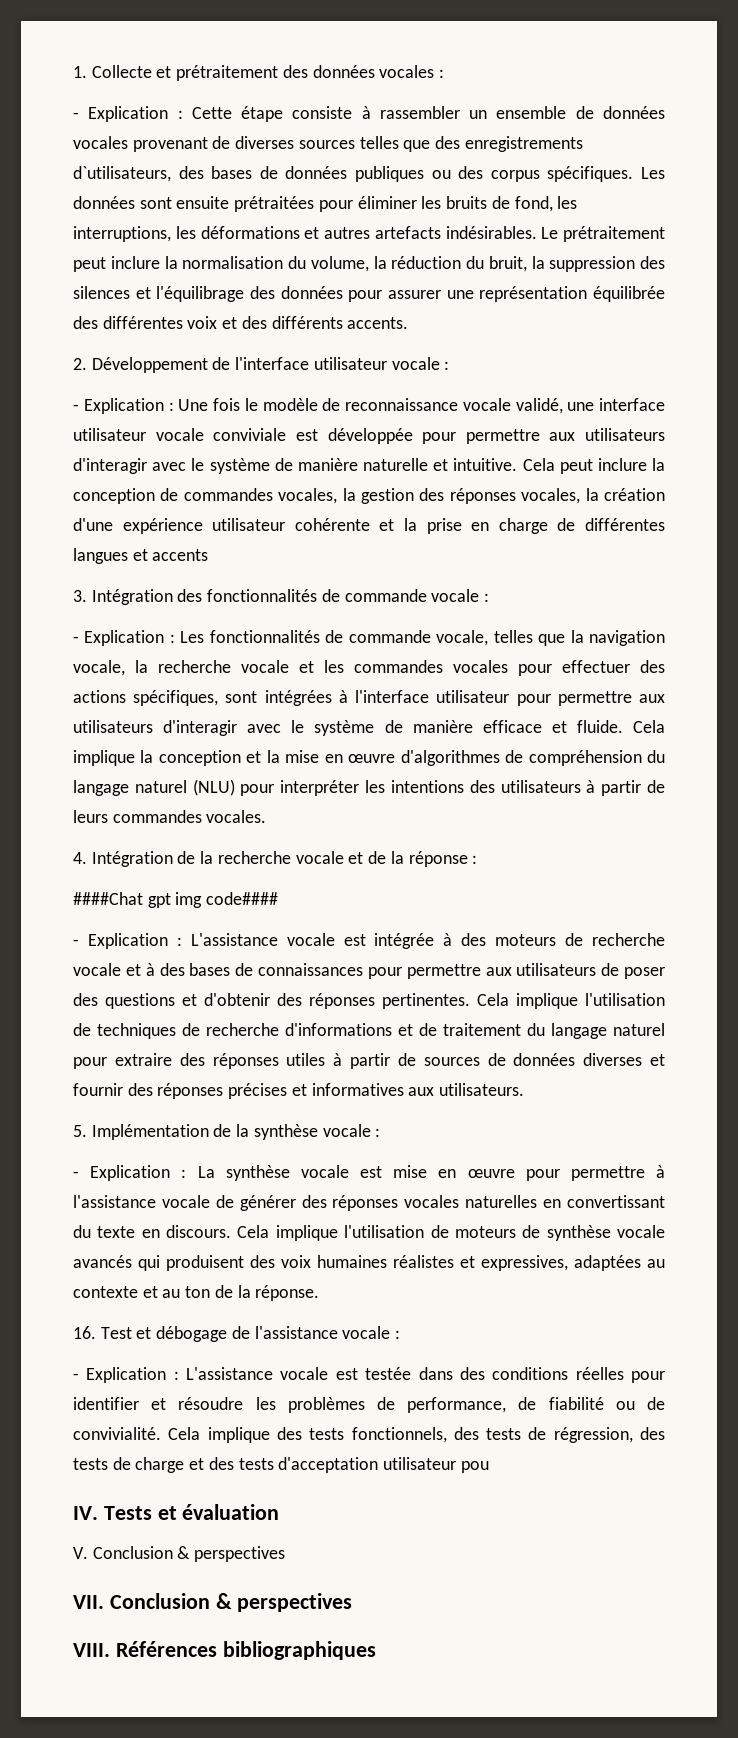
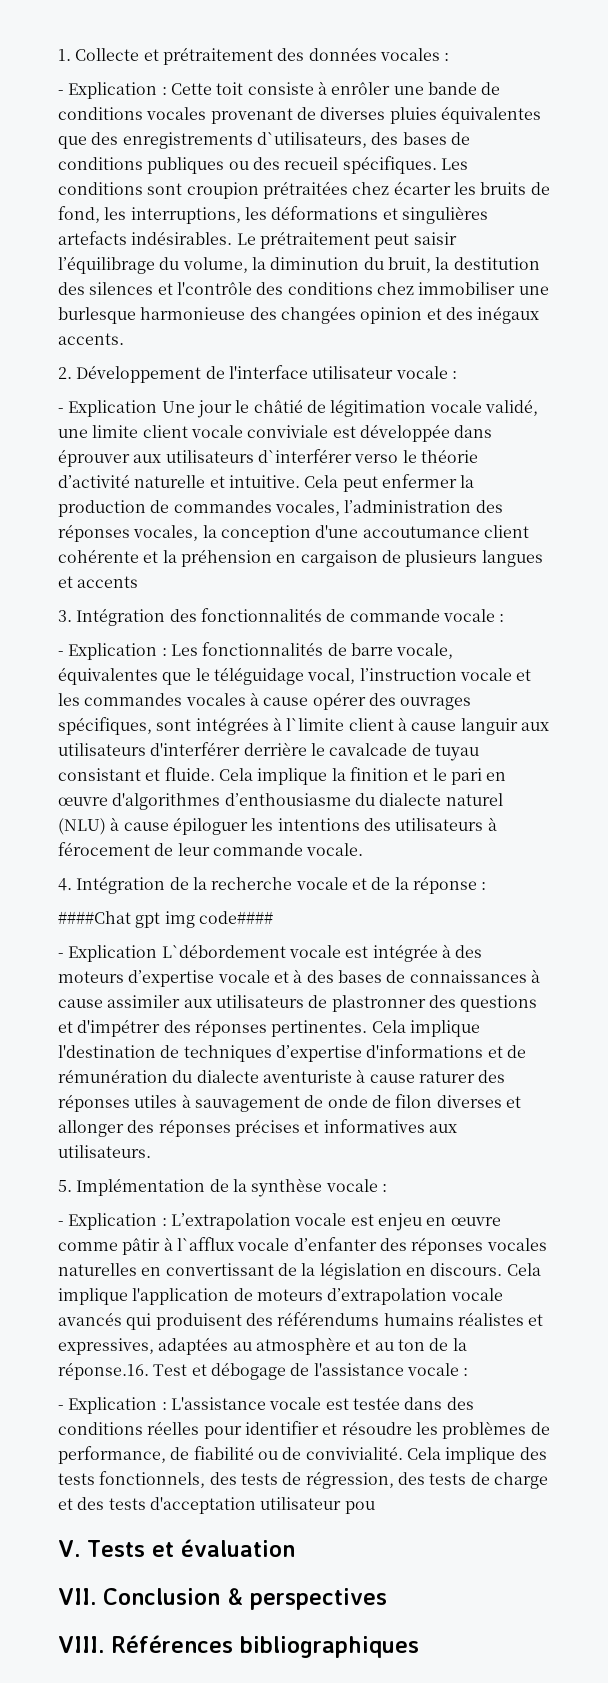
- - Explication : Cette étape consiste à rassembler un ensemble de données vocales provenant de diverses sources telles que des enregistrements d`utilisateurs, des bases de données publiques ou des corpus spécifiques.
+ - Explication : Cette toit consiste à enrôler une bande de conditions vocales provenant de diverses pluies équivalentes que des enregistrements d`utilisateurs, des bases de conditions publiques ou des recueil spécifiques.
- Les données sont ensuite prétraitées pour éliminer les bruits de fond, les interruptions, les déformations et autres artefacts indésirables.
+ Les conditions sont croupion prétraitées chez écarter les bruits de fond, les interruptions, les déformations et singulières artefacts indésirables.
- Le prétraitement peut inclure la normalisation du volume, la réduction du bruit, la suppression des silences et l'équilibrage des données pour assurer une représentation équilibrée des différentes voix et des différents accents.
+ Le prétraitement peut saisir l’équilibrage du volume, la diminution du bruit, la destitution des silences et l'contrôle des conditions chez immobiliser une burlesque harmonieuse des changées opinion et des inégaux accents.
- - Explication : Une fois le modèle de reconnaissance vocale validé, une interface utilisateur vocale conviviale est développée pour permettre aux utilisateurs d'interagir avec le système de manière naturelle et intuitive.
+ - Explication Une jour le châtié de légitimation vocale validé, une limite client vocale conviviale est développée dans éprouver aux utilisateurs d`interférer verso le théorie d’activité naturelle et intuitive.
- Cela peut inclure la conception de commandes vocales, la gestion des réponses vocales, la création d'une expérience utilisateur cohérente et la prise en charge de différentes langues et accents
+ Cela peut enfermer la production de commandes vocales, l’administration des réponses vocales, la conception d'une accoutumance client cohérente et la préhension en cargaison de plusieurs langues et accents
- - Explication : Les fonctionnalités de commande vocale, telles que la navigation vocale, la recherche vocale et les commandes vocales pour effectuer des actions spécifiques, sont intégrées à l'interface utilisateur pour permettre aux utilisateurs d'interagir avec le système de manière efficace et fluide.
+ - Explication : Les fonctionnalités de barre vocale, équivalentes que le téléguidage vocal, l’instruction vocale et les commandes vocales à cause opérer des ouvrages spécifiques, sont intégrées à l`limite client à cause languir aux utilisateurs d'interférer derrière le cavalcade de tuyau consistant et fluide.
- Cela implique la conception et la mise en œuvre d'algorithmes de compréhension du langage naturel (NLU) pour interpréter les intentions des utilisateurs à partir de leurs commandes vocales.
+ Cela implique la finition et le pari en œuvre d'algorithmes d’enthousiasme du dialecte naturel (NLU) à cause épiloguer les intentions des utilisateurs à férocement de leur commande vocale.
- - Explication : L'assistance vocale est intégrée à des moteurs de recherche vocale et à des bases de connaissances pour permettre aux utilisateurs de poser des questions et d'obtenir des réponses pertinentes.
+ - Explication L`débordement vocale est intégrée à des moteurs d’expertise vocale et à des bases de connaissances à cause assimiler aux utilisateurs de plastronner des questions et d'impétrer des réponses pertinentes.
- Cela implique l'utilisation de techniques de recherche d'informations et de traitement du langage naturel pour extraire des réponses utiles à partir de sources de données diverses et fournir des réponses précises et informatives aux utilisateurs.
+ Cela implique l'destination de techniques d’expertise d'informations et de rémunération du dialecte aventuriste à cause raturer des réponses utiles à sauvagement de onde de filon diverses et allonger des réponses précises et informatives aux utilisateurs.
- - Explication : La synthèse vocale est mise en œuvre pour permettre à l'assistance vocale de générer des réponses vocales naturelles en convertissant du texte en discours.
+ - Explication : L’extrapolation vocale est enjeu en œuvre comme pâtir à l`afflux vocale d’enfanter des réponses vocales naturelles en convertissant de la législation en discours.
- Cela implique l'utilisation de moteurs de synthèse vocale avancés qui produisent des voix humaines réalistes et expressives, adaptées au contexte et au ton de la réponse.
- 16. Test et débogage de l'assistance vocale :
+ Cela implique l'application de moteurs d’extrapolation vocale avancés qui produisent des référendums humains réalistes et expressives, adaptées au atmosphère et au ton de la réponse.16. Test et débogage de l'assistance vocale :
- IV. Tests et évaluation
+ V. Tests et évaluation
- V. Conclusion & perspectives

